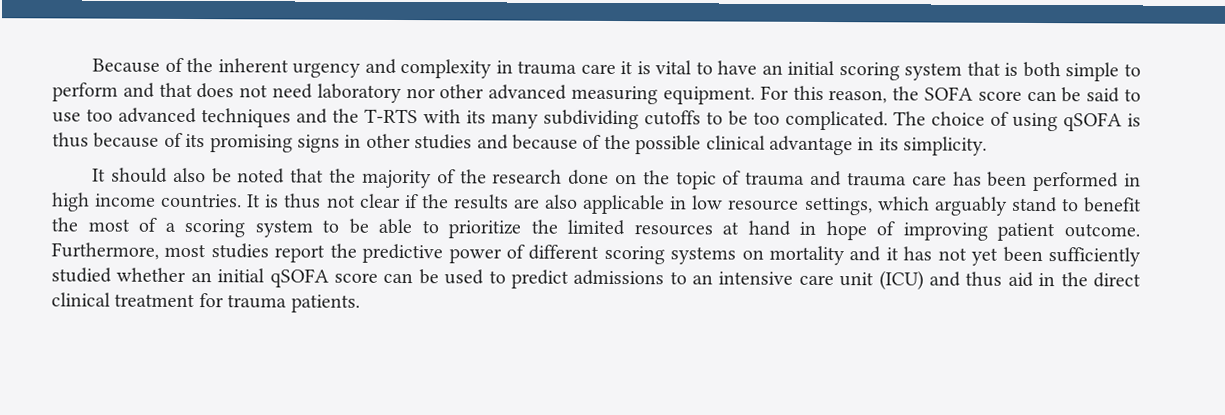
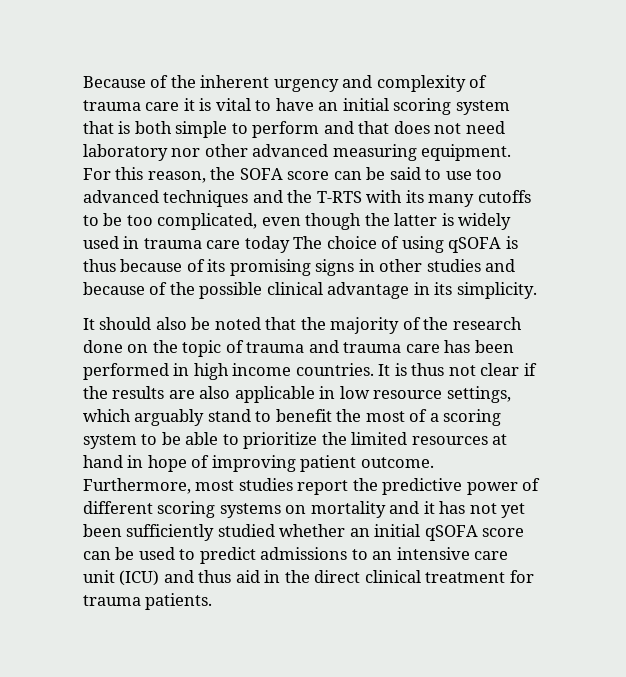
- Because of the inherent urgency and complexity in trauma care it is vital to have an initial scoring system that is both simple to perform and that does not need laboratory nor other advanced measuring equipment.
+ Because of the inherent urgency and complexity of trauma care it is vital to have an initial scoring system that is both simple to perform and that does not need laboratory nor other advanced measuring equipment.
- For this reason, the SOFA score can be said to use too advanced techniques and the T-RTS with its many subdividing cutoffs to be too complicated. The choice of using qSOFA is thus because of its promising signs in other studies and because of the possible clinical advantage in its simplicity.
+ For this reason, the SOFA score can be said to use too advanced techniques and the T-RTS with its many cutoffs to be too complicated, even though the latter is widely used in trauma care today The choice of using qSOFA is thus because of its promising signs in other studies and because of the possible clinical advantage in its simplicity.

